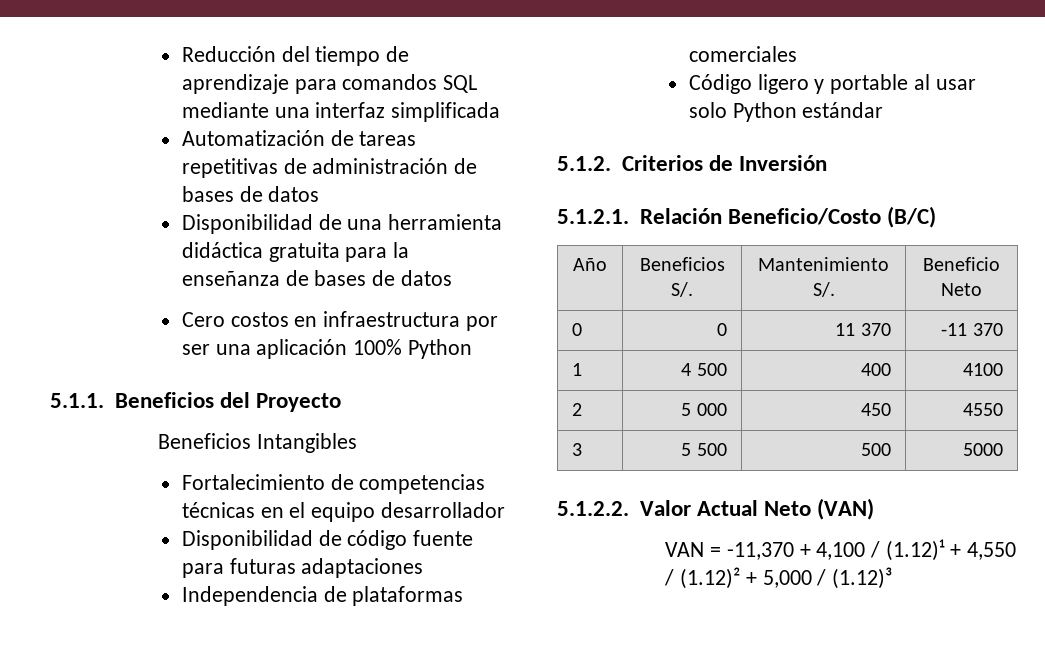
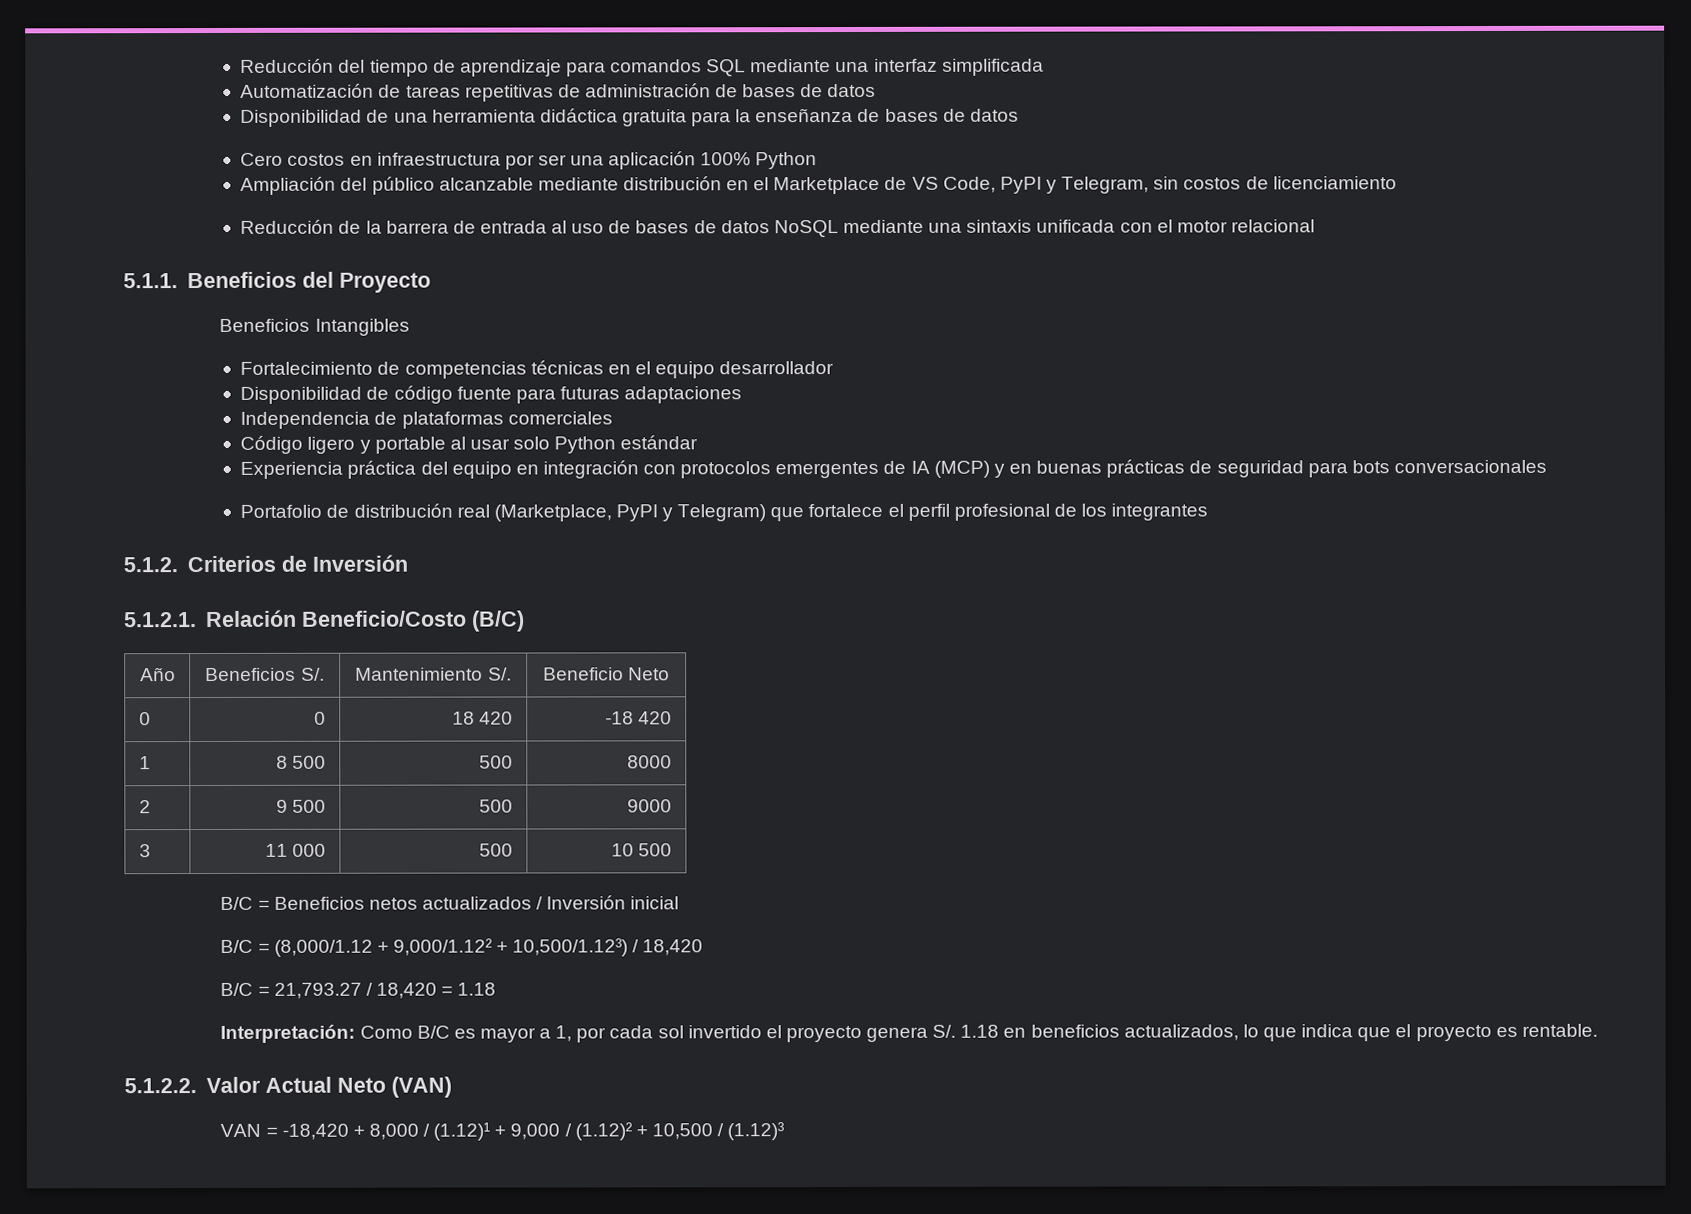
+ Ampliación del público alcanzable mediante distribución en el Marketplace de VS Code, PyPI y Telegram, sin costos de licenciamiento
+ Reducción de la barrera de entrada al uso de bases de datos NoSQL mediante una sintaxis unificada con el motor relacional
+ Experiencia práctica del equipo en integración con protocolos emergentes de IA (MCP) y en buenas prácticas de seguridad para bots conversacionales
+ Portafolio de distribución real (Marketplace, PyPI y Telegram) que fortalece el perfil profesional de los integrantes
- 0 | 0 | 11 370 | -11 370
- 1 | 4 500 | 400 | 4100
- 2 | 5 000 | 450 | 4550
- 3 | 5 500 | 500 | 5000
+ 0 | 0 | 18 420 | -18 420
+ 1 | 8 500 | 500 | 8000
+ 2 | 9 500 | 500 | 9000
+ 3 | 11 000 | 500 | 10 500
+ B/C = Beneficios netos actualizados / Inversión inicial
+ B/C = (8,000/1.12 + 9,000/1.12² + 10,500/1.12³) / 18,420
+ B/C = 21,793.27 / 18,420 = 1.18
+ Interpretación: Como B/C es mayor a 1, por cada sol invertido el proyecto genera S/. 1.18 en beneficios actualizados, lo que indica que el proyecto es rentable.
- VAN = -11,370 + 4,100 / (1.12)¹ + 4,550 / (1.12)² + 5,000 / (1.12)³
+ VAN = -18,420 + 8,000 / (1.12)¹ + 9,000 / (1.12)² + 10,500 / (1.12)³

